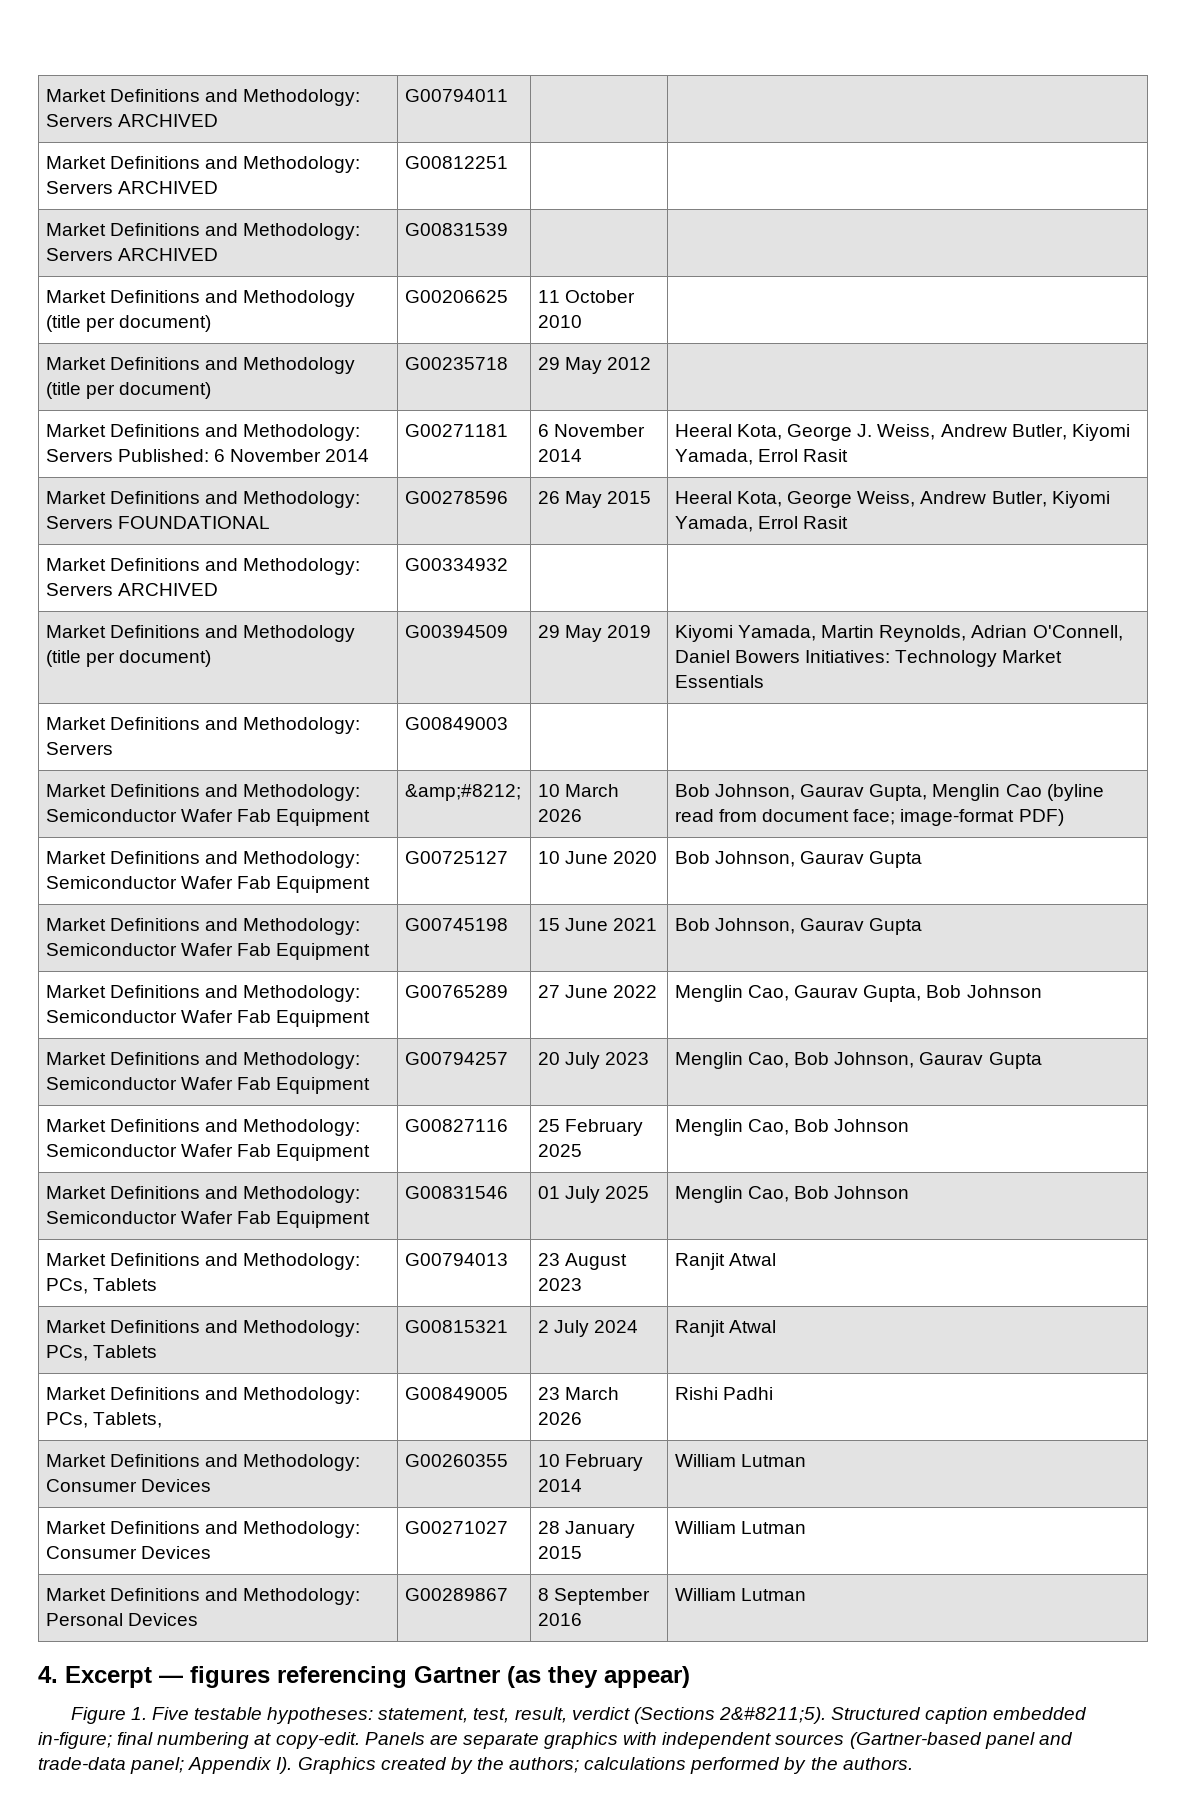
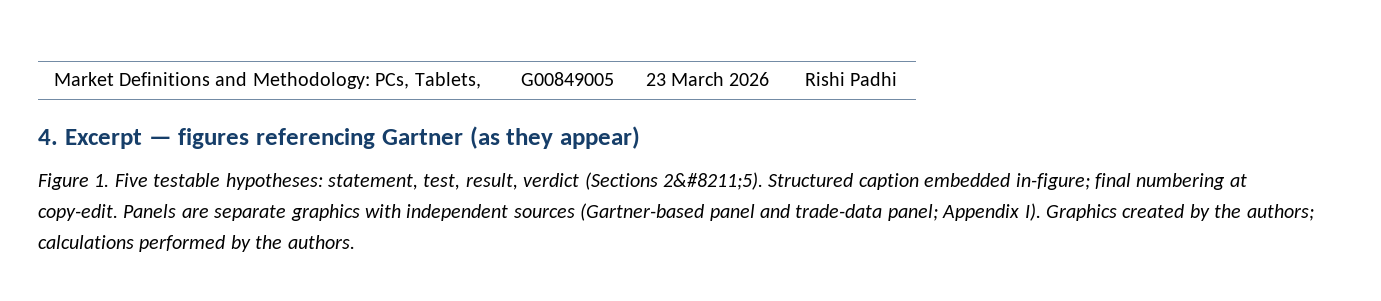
- Market Definitions and Methodology: Servers ARCHIVED | G00794011 | |
- Market Definitions and Methodology: Servers ARCHIVED | G00812251 | |
- Market Definitions and Methodology: Servers ARCHIVED | G00831539 | |
- Market Definitions and Methodology (title per document) | G00206625 | 11 October 2010 |
- Market Definitions and Methodology (title per document) | G00235718 | 29 May 2012 |
- Market Definitions and Methodology: Servers Published: 6 November 2014 | G00271181 | 6 November 2014 | Heeral Kota, George J. Weiss, Andrew Butler, Kiyomi Yamada, Errol Rasit
- Market Definitions and Methodology: Servers FOUNDATIONAL | G00278596 | 26 May 2015 | Heeral Kota, George Weiss, Andrew Butler, Kiyomi Yamada, Errol Rasit
- Market Definitions and Methodology: Servers ARCHIVED | G00334932 | |
- Market Definitions and Methodology (title per document) | G00394509 | 29 May 2019 | Kiyomi Yamada, Martin Reynolds, Adrian O'Connell, Daniel Bowers Initiatives: Technology Market Essentials
- Market Definitions and Methodology: Servers | G00849003 | |
- Market Definitions and Methodology: Semiconductor Wafer Fab Equipment | &amp;#8212; | 10 March 2026 | Bob Johnson, Gaurav Gupta, Menglin Cao (byline read from document face; image-format PDF)
- Market Definitions and Methodology: Semiconductor Wafer Fab Equipment | G00725127 | 10 June 2020 | Bob Johnson, Gaurav Gupta
- Market Definitions and Methodology: Semiconductor Wafer Fab Equipment | G00745198 | 15 June 2021 | Bob Johnson, Gaurav Gupta
- Market Definitions and Methodology: Semiconductor Wafer Fab Equipment | G00765289 | 27 June 2022 | Menglin Cao, Gaurav Gupta, Bob Johnson
- Market Definitions and Methodology: Semiconductor Wafer Fab Equipment | G00794257 | 20 July 2023 | Menglin Cao, Bob Johnson, Gaurav Gupta
- Market Definitions and Methodology: Semiconductor Wafer Fab Equipment | G00827116 | 25 February 2025 | Menglin Cao, Bob Johnson
- Market Definitions and Methodology: Semiconductor Wafer Fab Equipment | G00831546 | 01 July 2025 | Menglin Cao, Bob Johnson
- Market Definitions and Methodology: PCs, Tablets | G00794013 | 23 August 2023 | Ranjit Atwal
- Market Definitions and Methodology: PCs, Tablets | G00815321 | 2 July 2024 | Ranjit Atwal
- Market Definitions and Methodology: Consumer Devices | G00260355 | 10 February 2014 | William Lutman
- Market Definitions and Methodology: Consumer Devices | G00271027 | 28 January 2015 | William Lutman
- Market Definitions and Methodology: Personal Devices | G00289867 | 8 September 2016 | William Lutman

